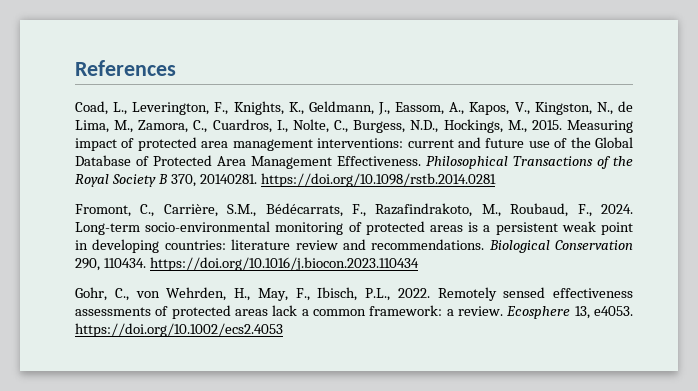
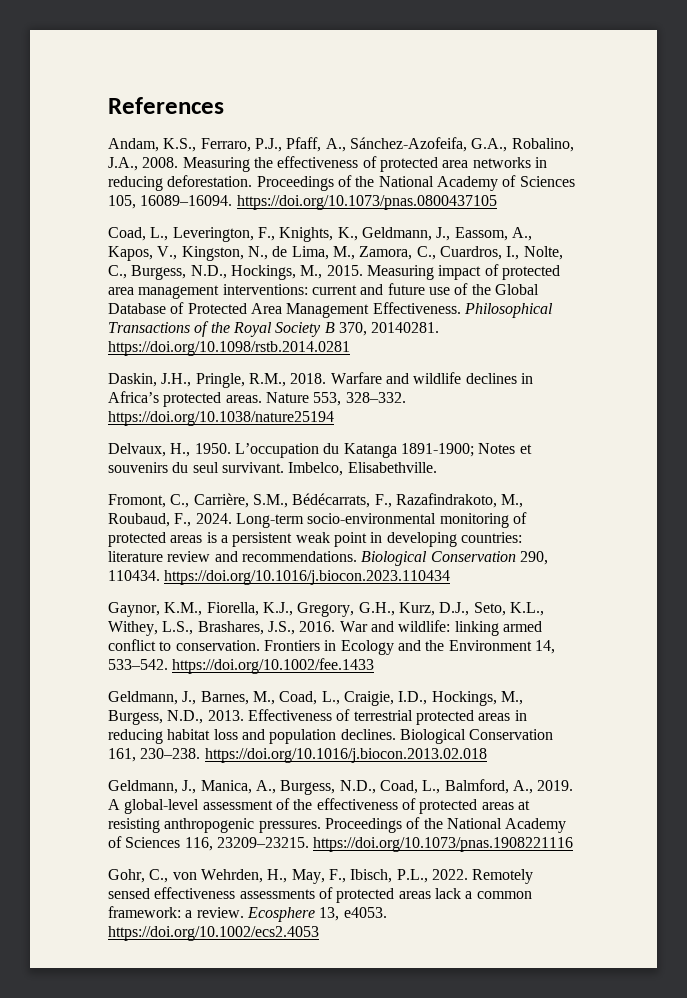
+ Andam, K.S., Ferraro, P.J., Pfaff, A., Sánchez-Azofeifa, G.A., Robalino, J.A., 2008. Measuring the effectiveness of protected area networks in reducing deforestation. Proceedings of the National Academy of Sciences 105, 16089–16094. https://doi.org/10.1073/pnas.0800437105
+ Daskin, J.H., Pringle, R.M., 2018. Warfare and wildlife declines in Africa’s protected areas. Nature 553, 328–332. https://doi.org/10.1038/nature25194
+ Delvaux, H., 1950. L’occupation du Katanga 1891-1900; Notes et souvenirs du seul survivant. Imbelco, Elisabethville.
+ Gaynor, K.M., Fiorella, K.J., Gregory, G.H., Kurz, D.J., Seto, K.L., Withey, L.S., Brashares, J.S., 2016. War and wildlife: linking armed conflict to conservation. Frontiers in Ecology and the Environment 14, 533–542. https://doi.org/10.1002/fee.1433
+ Geldmann, J., Barnes, M., Coad, L., Craigie, I.D., Hockings, M., Burgess, N.D., 2013. Effectiveness of terrestrial protected areas in reducing habitat loss and population declines. Biological Conservation 161, 230–238. https://doi.org/10.1016/j.biocon.2013.02.018
+ Geldmann, J., Manica, A., Burgess, N.D., Coad, L., Balmford, A., 2019. A global-level assessment of the effectiveness of protected areas at resisting anthropogenic pressures. Proceedings of the National Academy of Sciences 116, 23209–23215. https://doi.org/10.1073/pnas.1908221116

